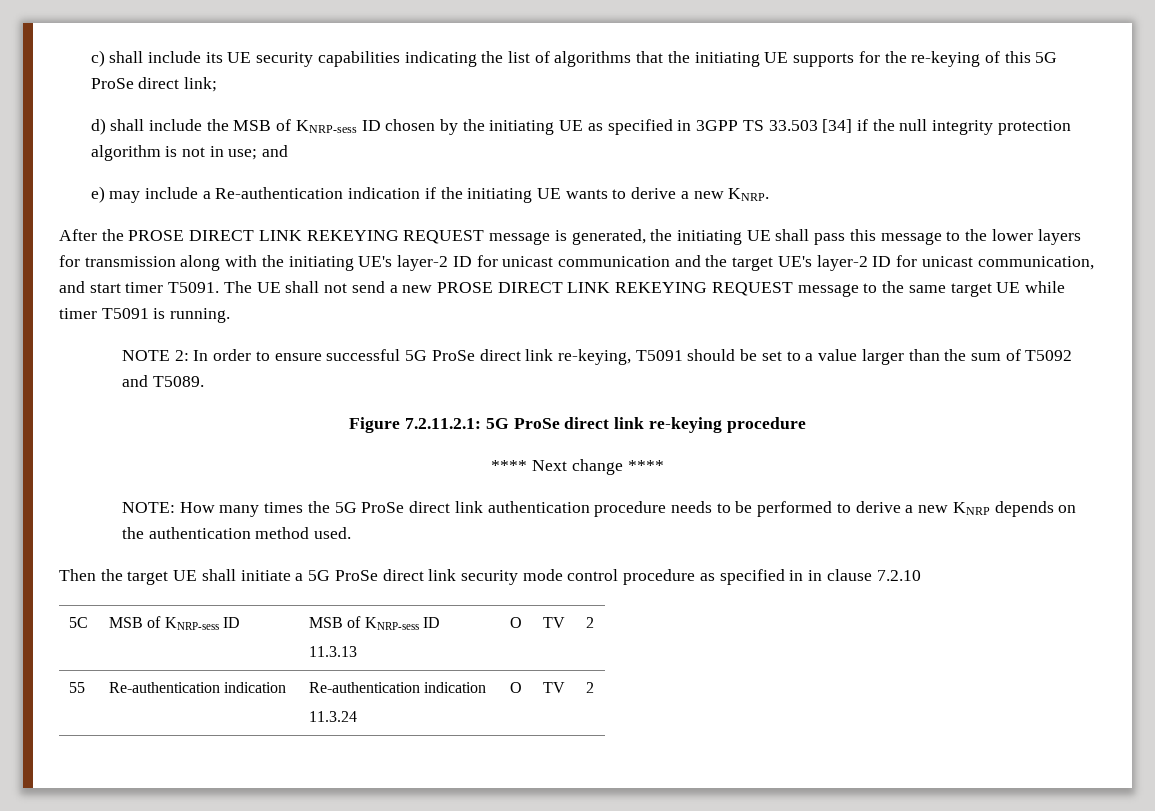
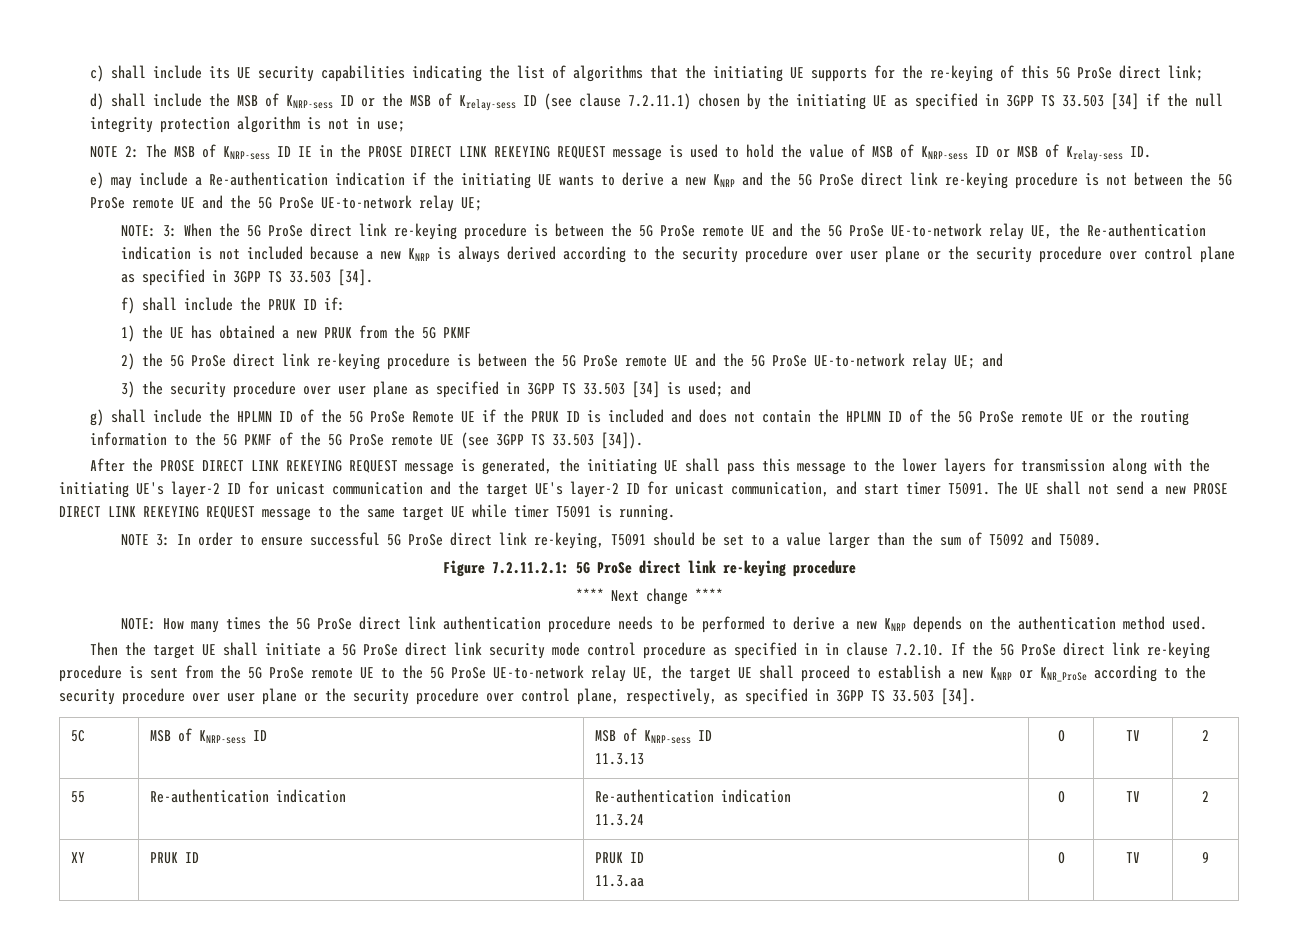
- d) shall include the MSB of KNRP-sess ID chosen by the initiating UE as specified in 3GPP TS 33.503 [34] if the null integrity protection algorithm is not in use; and
+ d) shall include the MSB of KNRP-sess ID or the MSB of Krelay-sess ID (see clause 7.2.11.1) chosen by the initiating UE as specified in 3GPP TS 33.503 [34] if the null integrity protection algorithm is not in use;
+ NOTE 2: The MSB of KNRP-sess ID IE in the PROSE DIRECT LINK REKEYING REQUEST message is used to hold the value of MSB of KNRP-sess ID or MSB of Krelay-sess ID.
- e) may include a Re-authentication indication if the initiating UE wants to derive a new KNRP.
+ e) may include a Re-authentication indication if the initiating UE wants to derive a new KNRP and the 5G ProSe direct link re-keying procedure is not between the 5G ProSe remote UE and the 5G ProSe UE-to-network relay UE;
+ NOTE: 3: When the 5G ProSe direct link re-keying procedure is between the 5G ProSe remote UE and the 5G ProSe UE-to-network relay UE, the Re-authentication indication is not included because a new KNRP is always derived according to the security procedure over user plane or the security procedure over control plane as specified in 3GPP TS 33.503 [34].
+ f) shall include the PRUK ID if:
+ 1) the UE has obtained a new PRUK from the 5G PKMF
+ 2) the 5G ProSe direct link re-keying procedure is between the 5G ProSe remote UE and the 5G ProSe UE-to-network relay UE; and
+ 3) the security procedure over user plane as specified in 3GPP TS 33.503 [34] is used; and
+ g) shall include the HPLMN ID of the 5G ProSe Remote UE if the PRUK ID is included and does not contain the HPLMN ID of the 5G ProSe remote UE or the routing information to the 5G PKMF of the 5G ProSe remote UE (see 3GPP TS 33.503 [34]).
- NOTE 2: In order to ensure successful 5G ProSe direct link re-keying, T5091 should be set to a value larger than the sum of T5092 and T5089.
+ NOTE 3: In order to ensure successful 5G ProSe direct link re-keying, T5091 should be set to a value larger than the sum of T5092 and T5089.
- Then the target UE shall initiate a 5G ProSe direct link security mode control procedure as specified in in clause 7.2.10
+ Then the target UE shall initiate a 5G ProSe direct link security mode control procedure as specified in in clause 7.2.10. If the 5G ProSe direct link re-keying procedure is sent from the 5G ProSe remote UE to the 5G ProSe UE-to-network relay UE, the target UE shall proceed to establish a new KNRP or KNR_ProSe according to the security procedure over user plane or the security procedure over control plane, respectively, as specified in 3GPP TS 33.503 [34].
+ XY | PRUK ID | PRUK ID
+ 11.3.aa | O | TV | 9

